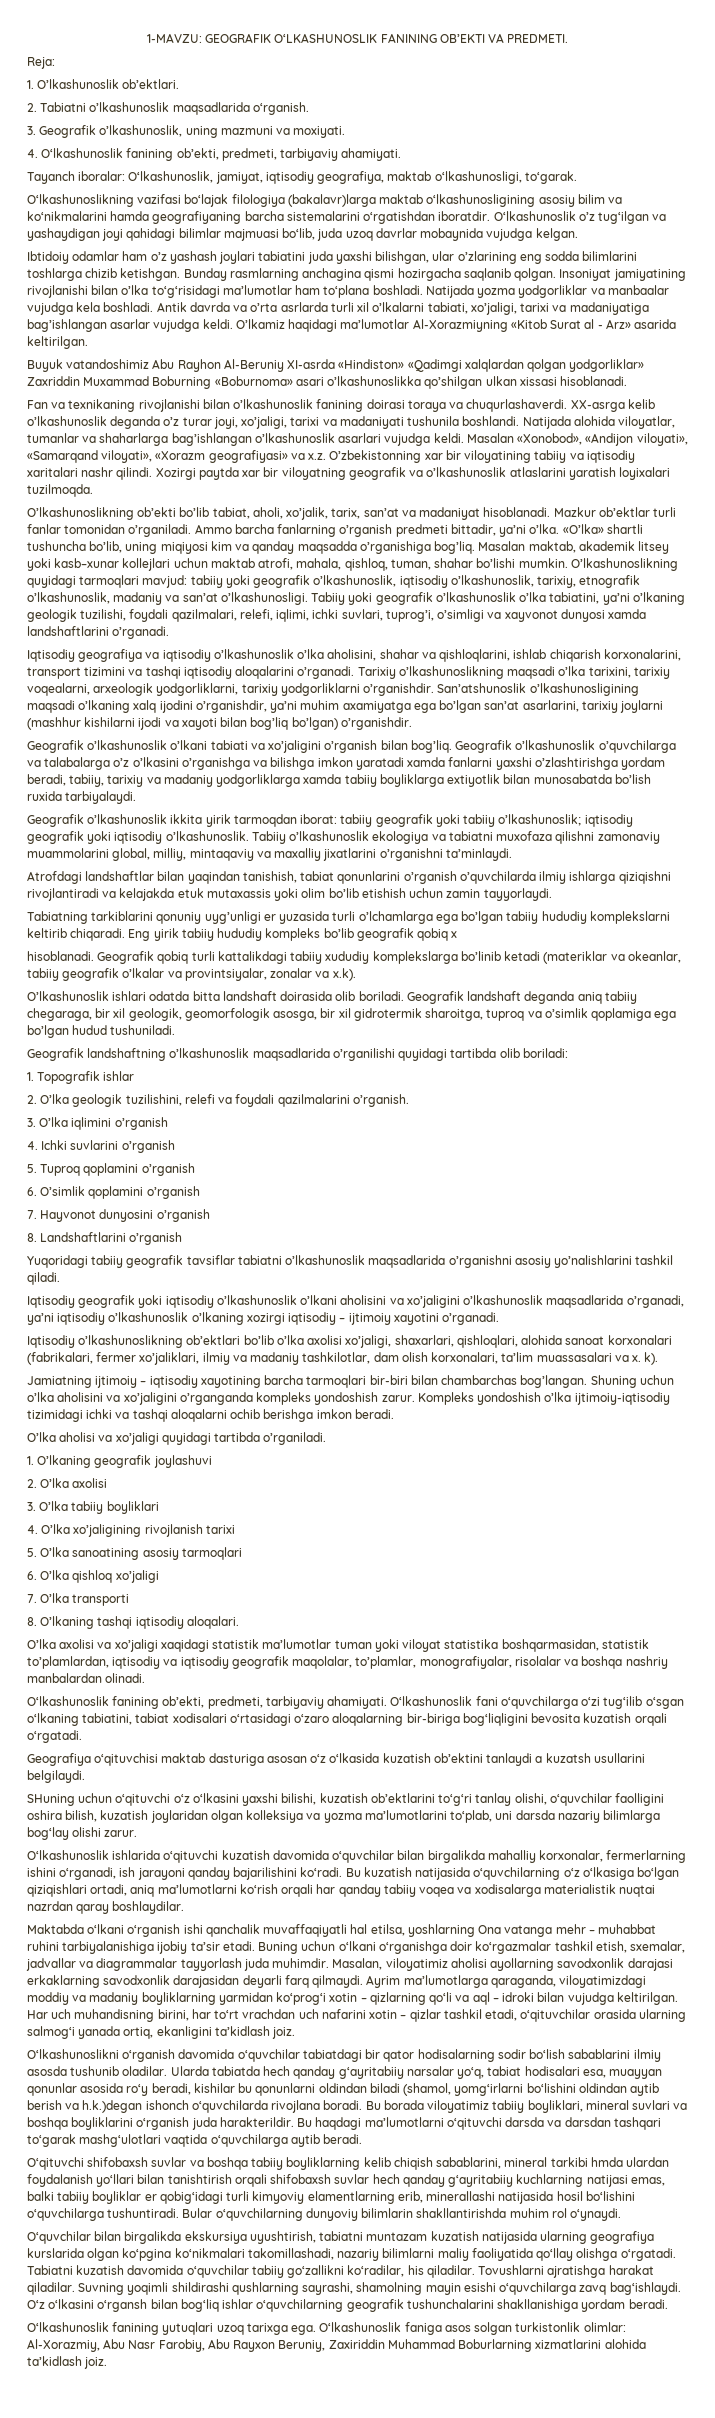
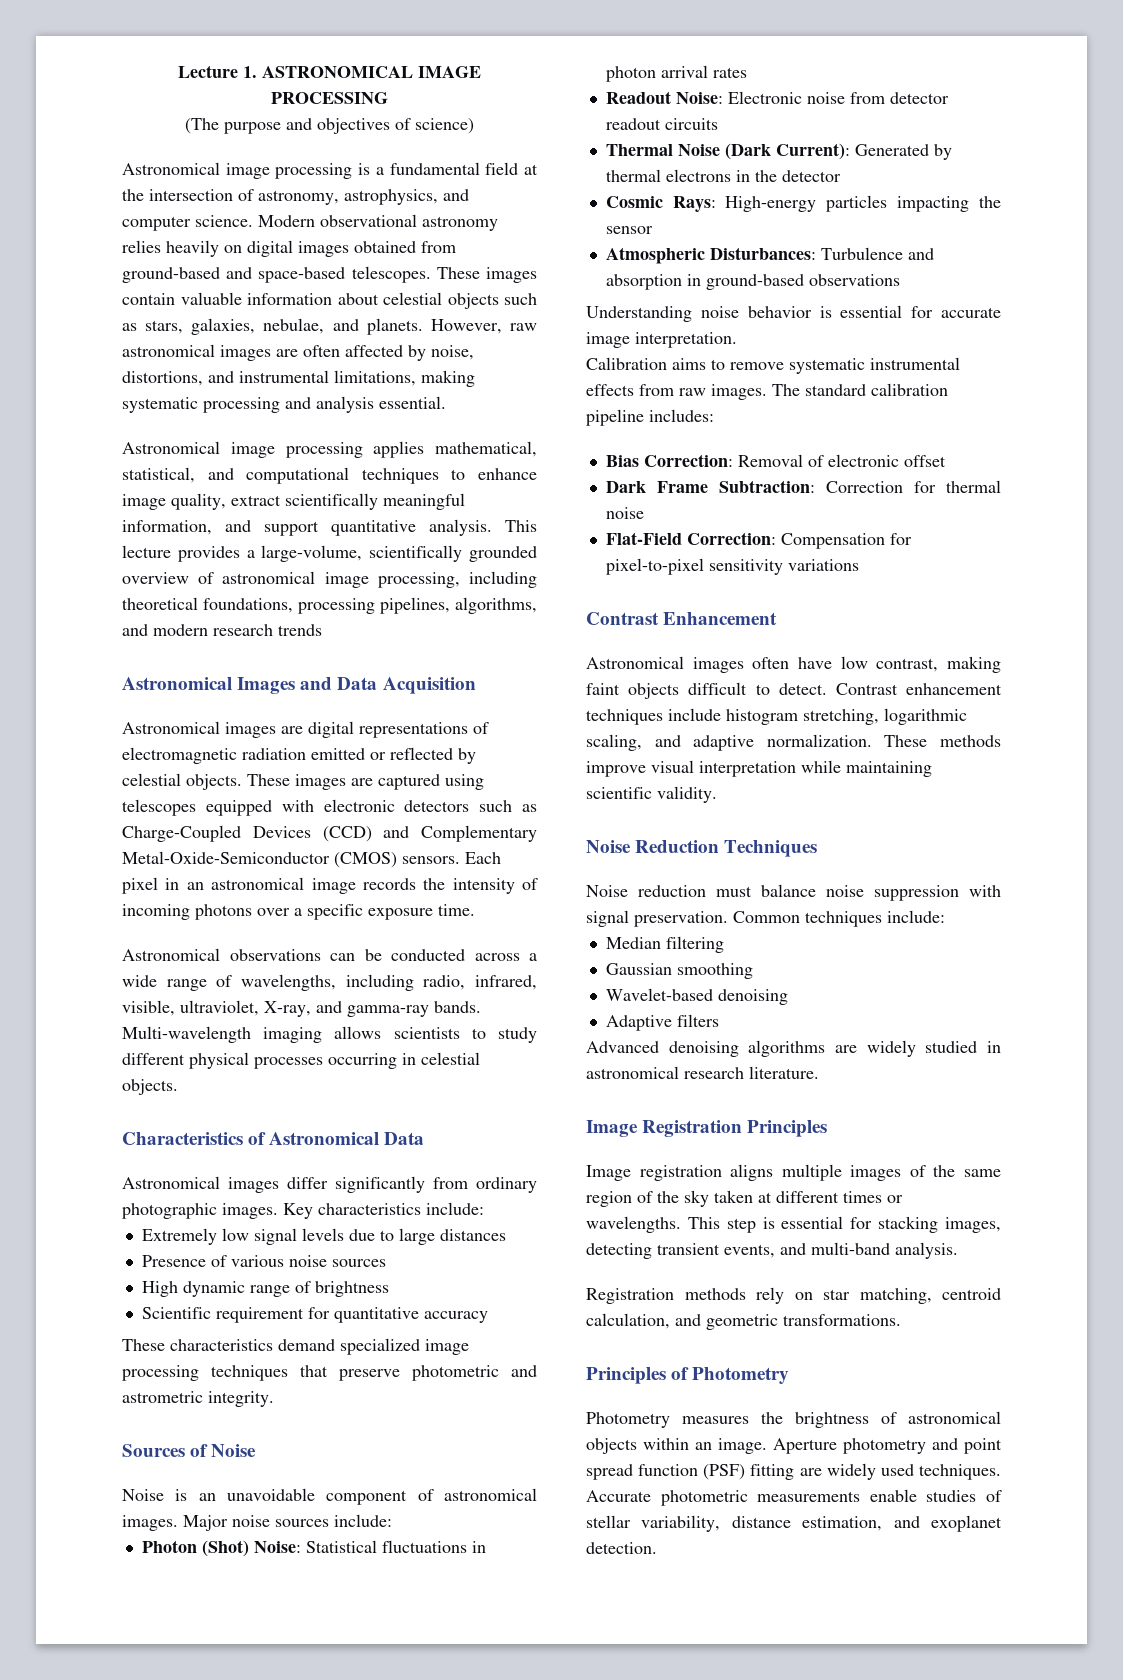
- 1-MAVZU: GEOGRAFIK O‘LKASHUNOSLIK FANINING OB’EKTI VA PREDMETI.
- Reja:
- 1. O’lkashunoslik ob’ektlari.
- 2. Tabiatni o’lkashunoslik maqsadlarida o‘rganish.
- 3. Geografik o’lkashunoslik, uning mazmuni va moxiyati.
- 4. O‘lkashunoslik fanining ob’ekti, predmeti, tarbiyaviy ahamiyati.
- Tayanch iboralar: O‘lkashunoslik, jamiyat, iqtisodiy geografiya, maktab o‘lkashunosligi, to‘garak.
- O‘lkashunoslikning vazifasi bo‘lajak filologiya (bakalavr)larga maktab o‘lkashunosligining asosiy bilim va ko‘nikmalarini hamda geografiyaning barcha sistemalarini o‘rgatishdan iboratdir. O‘lkashunoslik o’z tug‘ilgan va yashaydigan joyi qahidagi bilimlar majmuasi bo‘lib, juda uzoq davrlar mobaynida vujudga kelgan.
- Ibtidoiy odamlar ham o’z yashash joylari tabiatini juda yaxshi bilishgan, ular o’zlarining eng sodda bilimlarini toshlarga chizib ketishgan. Bunday rasmlarning anchagina qismi hozirgacha saqlanib qolgan. Insoniyat jamiyatining rivojlanishi bilan o’lka to‘g‘risidagi ma’lumotlar ham to‘plana boshladi. Natijada yozma yodgorliklar va manbaalar vujudga kela boshladi. Antik davrda va o’rta asrlarda turli xil o’lkalarni tabiati, xo’jaligi, tarixi va madaniyatiga bag’ishlangan asarlar vujudga keldi. O’lkamiz haqidagi ma’lumotlar Al-Xorazmiyning «Kitob Surat al - Arz» asarida keltirilgan.
- Buyuk vatandoshimiz Abu Rayhon Al-Beruniy XI-asrda «Hindiston» «Qadimgi xalqlardan qolgan yodgorliklar» Zaxriddin Muxammad Boburning «Boburnoma» asari o’lkashunoslikka qo’shilgan ulkan xissasi hisoblanadi.
- Fan va texnikaning rivojlanishi bilan o’lkashunoslik fanining doirasi toraya va chuqurlashaverdi. XX-asrga kelib o’lkashunoslik deganda o’z turar joyi, xo’jaligi, tarixi va madaniyati tushunila boshlandi. Natijada alohida viloyatlar, tumanlar va shaharlarga bag’ishlangan o’lkashunoslik asarlari vujudga keldi. Masalan «Xonobod», «Andijon viloyati», «Samarqand viloyati», «Xorazm geografiyasi» va x.z. O’zbekistonning xar bir viloyatining tabiiy va iqtisodiy xaritalari nashr qilindi. Xozirgi paytda xar bir viloyatning geografik va o’lkashunoslik atlaslarini yaratish loyixalari tuzilmoqda.
- O’lkashunoslikning ob’ekti bo’lib tabiat, aholi, xo’jalik, tarix, san’at va madaniyat hisoblanadi. Mazkur ob’ektlar turli fanlar tomonidan o’rganiladi. Ammo barcha fanlarning o’rganish predmeti bittadir, ya’ni o’lka. «O’lka» shartli tushuncha bo’lib, uning miqiyosi kim va qanday maqsadda o’rganishiga bog’liq. Masalan maktab, akademik litsey yoki kasb–xunar kollejlari uchun maktab atrofi, mahala, qishloq, tuman, shahar bo’lishi mumkin. O’lkashunoslikning quyidagi tarmoqlari mavjud: tabiiy yoki geografik o’lkashunoslik, iqtisodiy o’lkashunoslik, tarixiy, etnografik o’lkashunoslik, madaniy va san’at o’lkashunosligi. Tabiiy yoki geografik o’lkashunoslik o’lka tabiatini, ya’ni o’lkaning geologik tuzilishi, foydali qazilmalari, relefi, iqlimi, ichki suvlari, tuprog’i, o’simligi va xayvonot dunyosi xamda landshaftlarini o’rganadi.
- Iqtisodiy geografiya va iqtisodiy o’lkashunoslik o’lka aholisini, shahar va qishloqlarini, ishlab chiqarish korxonalarini, transport tizimini va tashqi iqtisodiy aloqalarini o’rganadi. Tarixiy o’lkashunoslikning maqsadi o’lka tarixini, tarixiy voqealarni, arxeologik yodgorliklarni, tarixiy yodgorliklarni o’rganishdir. San’atshunoslik o’lkashunosligining maqsadi o’lkaning xalq ijodini o’rganishdir, ya’ni muhim axamiyatga ega bo’lgan san’at asarlarini, tarixiy joylarni (mashhur kishilarni ijodi va xayoti bilan bog’liq bo’lgan) o’rganishdir.
- Geografik o’lkashunoslik o’lkani tabiati va xo’jaligini o’rganish bilan bog’liq. Geografik o’lkashunoslik o’quvchilarga va talabalarga o’z o’lkasini o’rganishga va bilishga imkon yaratadi xamda fanlarni yaxshi o’zlashtirishga yordam beradi, tabiiy, tarixiy va madaniy yodgorliklarga xamda tabiiy boyliklarga extiyotlik bilan munosabatda bo’lish ruxida tarbiyalaydi.
- Geografik o’lkashunoslik ikkita yirik tarmoqdan iborat: tabiiy geografik yoki tabiiy o’lkashunoslik; iqtisodiy geografik yoki iqtisodiy o’lkashunoslik. Tabiiy o’lkashunoslik ekologiya va tabiatni muxofaza qilishni zamonaviy muammolarini global, milliy, mintaqaviy va maxalliy jixatlarini o’rganishni ta’minlaydi.
- Atrofdagi landshaftlar bilan yaqindan tanishish, tabiat qonunlarini o’rganish o’quvchilarda ilmiy ishlarga qiziqishni rivojlantiradi va kelajakda etuk mutaxassis yoki olim bo’lib etishish uchun zamin tayyorlaydi.
- Tabiatning tarkiblarini qonuniy uyg’unligi er yuzasida turli o’lchamlarga ega bo’lgan tabiiy hududiy komplekslarni keltirib chiqaradi. Eng yirik tabiiy hududiy kompleks bo’lib geografik qobiq x
- hisoblanadi. Geografik qobiq turli kattalikdagi tabiiy xududiy komplekslarga bo’linib ketadi (materiklar va okeanlar, tabiiy geografik o’lkalar va provintsiyalar, zonalar va x.k).
- O’lkashunoslik ishlari odatda bitta landshaft doirasida olib boriladi. Geografik landshaft deganda aniq tabiiy chegaraga, bir xil geologik, geomorfologik asosga, bir xil gidrotermik sharoitga, tuproq va o’simlik qoplamiga ega bo’lgan hudud tushuniladi.
- Geografik landshaftning o’lkashunoslik maqsadlarida o’rganilishi quyidagi tartibda olib boriladi:
- 1. Topografik ishlar
- 2. O’lka geologik tuzilishini, relefi va foydali qazilmalarini o’rganish.
- 3. O’lka iqlimini o’rganish
- 4. Ichki suvlarini o’rganish
- 5. Tuproq qoplamini o’rganish
- 6. O’simlik qoplamini o’rganish
- 7. Hayvonot dunyosini o’rganish
- 8. Landshaftlarini o’rganish
- Yuqoridagi tabiiy geografik tavsiflar tabiatni o’lkashunoslik maqsadlarida o’rganishni asosiy yo’nalishlarini tashkil qiladi.
- Iqtisodiy geografik yoki iqtisodiy o’lkashunoslik o’lkani aholisini va xo’jaligini o’lkashunoslik maqsadlarida o’rganadi, ya’ni iqtisodiy o’lkashunoslik o’lkaning xozirgi iqtisodiy – ijtimoiy xayotini o’rganadi.
- Iqtisodiy o’lkashunoslikning ob’ektlari bo’lib o’lka axolisi xo’jaligi, shaxarlari, qishloqlari, alohida sanoat korxonalari (fabrikalari, fermer xo’jaliklari, ilmiy va madaniy tashkilotlar, dam olish korxonalari, ta’lim muassasalari va x. k).
- Jamiatning ijtimoiy – iqtisodiy xayotining barcha tarmoqlari bir-biri bilan chambarchas bog’langan. Shuning uchun o’lka aholisini va xo’jaligini o’rganganda kompleks yondoshish zarur. Kompleks yondoshish o’lka ijtimoiy-iqtisodiy tizimidagi ichki va tashqi aloqalarni ochib berishga imkon beradi.
- O’lka aholisi va xo’jaligi quyidagi tartibda o’rganiladi.
- 1. O’lkaning geografik joylashuvi
- 2. O’lka axolisi
- 3. O’lka tabiiy boyliklari
- 4. O’lka xo’jaligining rivojlanish tarixi
- 5. O’lka sanoatining asosiy tarmoqlari
- 6. O’lka qishloq xo’jaligi
- 7. O’lka transporti
- 8. O’lkaning tashqi iqtisodiy aloqalari.
- O’lka axolisi va xo’jaligi xaqidagi statistik ma’lumotlar tuman yoki viloyat statistika boshqarmasidan, statistik to’plamlardan, iqtisodiy va iqtisodiy geografik maqolalar, to’plamlar, monografiyalar, risolalar va boshqa nashriy manbalardan olinadi.
- O‘lkashunoslik fanining ob’ekti, predmeti, tarbiyaviy ahamiyati. O‘lkashunoslik fani o‘quvchilarga o‘zi tug‘ilib o‘sgan o‘lkaning tabiatini, tabiat xodisalari o‘rtasidagi o‘zaro aloqalarning bir-biriga bog‘liqligini bevosita kuzatish orqali o‘rgatadi.
- Geografiya o‘qituvchisi maktab dasturiga asosan o‘z o‘lkasida kuzatish ob’ektini tanlaydi a kuzatsh usullarini belgilaydi.
- SHuning uchun o‘qituvchi o‘z o‘lkasini yaxshi bilishi, kuzatish ob’ektlarini to‘g‘ri tanlay olishi, o‘quvchilar faolligini oshira bilish, kuzatish joylaridan olgan kolleksiya va yozma ma’lumotlarini to‘plab, uni darsda nazariy bilimlarga bog‘lay olishi zarur.
- O‘lkashunoslik ishlarida o‘qituvchi kuzatish davomida o‘quvchilar bilan birgalikda mahalliy korxonalar, fermerlarning ishini o‘rganadi, ish jarayoni qanday bajarilishini ko‘radi. Bu kuzatish natijasida o‘quvchilarning o‘z o‘lkasiga bo‘lgan qiziqishlari ortadi, aniq ma’lumotlarni ko‘rish orqali har qanday tabiiy voqea va xodisalarga materialistik nuqtai nazrdan qaray boshlaydilar.
- Maktabda o‘lkani o‘rganish ishi qanchalik muvaffaqiyatli hal etilsa, yoshlarning Ona vatanga mehr – muhabbat ruhini tarbiyalanishiga ijobiy ta’sir etadi. Buning uchun o‘lkani o‘rganishga doir ko‘rgazmalar tashkil etish, sxemalar, jadvallar va diagrammalar tayyorlash juda muhimdir. Masalan, viloyatimiz aholisi ayollarning savodxonlik darajasi erkaklarning savodxonlik darajasidan deyarli farq qilmaydi. Ayrim ma’lumotlarga qaraganda, viloyatimizdagi moddiy va madaniy boyliklarning yarmidan ko‘prog‘i xotin – qizlarning qo‘li va aql – idroki bilan vujudga keltirilgan. Har uch muhandisning birini, har to‘rt vrachdan uch nafarini xotin – qizlar tashkil etadi, o‘qituvchilar orasida ularning salmog‘i yanada ortiq, ekanligini ta’kidlash joiz.
- O‘lkashunoslikni o‘rganish davomida o‘quvchilar tabiatdagi bir qator hodisalarning sodir bo‘lish sabablarini ilmiy asosda tushunib oladilar. Ularda tabiatda hech qanday g‘ayritabiiy narsalar yo‘q, tabiat hodisalari esa, muayyan qonunlar asosida ro‘y beradi, kishilar bu qonunlarni oldindan biladi (shamol, yomg‘irlarni bo‘lishini oldindan aytib berish va h.k.)degan ishonch o‘quvchilarda rivojlana boradi. Bu borada viloyatimiz tabiiy boyliklari, mineral suvlari va boshqa boyliklarini o‘rganish juda harakterildir. Bu haqdagi ma’lumotlarni o‘qituvchi darsda va darsdan tashqari to‘garak mashg‘ulotlari vaqtida o‘quvchilarga aytib beradi.
- O‘qituvchi shifobaxsh suvlar va boshqa tabiiy boyliklarning kelib chiqish sabablarini, mineral tarkibi hmda ulardan foydalanish yo‘llari bilan tanishtirish orqali shifobaxsh suvlar hech qanday g‘ayritabiiy kuchlarning natijasi emas, balki tabiiy boyliklar er qobig‘idagi turli kimyoviy elamentlarning erib, minerallashi natijasida hosil bo‘lishini o‘quvchilarga tushuntiradi. Bular o‘quvchilarning dunyoviy bilimlarin shakllantirishda muhim rol o‘ynaydi.
- O‘quvchilar bilan birgalikda ekskursiya uyushtirish, tabiatni muntazam kuzatish natijasida ularning geografiya kurslarida olgan ko‘pgina ko‘nikmalari takomillashadi, nazariy bilimlarni maliy faoliyatida qo‘llay olishga o‘rgatadi. Tabiatni kuzatish davomida o‘quvchilar tabiiy go‘zallikni ko‘radilar, his qiladilar. Tovushlarni ajratishga harakat qiladilar. Suvning yoqimli shildirashi qushlarning sayrashi, shamolning mayin esishi o‘quvchilarga zavq bag‘ishlaydi. O‘z o‘lkasini o‘rgansh bilan bog‘liq ishlar o‘quvchilarning geografik tushunchalarini shakllanishiga yordam beradi.
- O‘lkashunoslik fanining yutuqlari uzoq tarixga ega. O‘lkashunoslik faniga asos solgan turkistonlik olimlar: Al-Xorazmiy, Abu Nasr Farobiy, Abu Rayxon Beruniy, Zaxiriddin Muhammad Boburlarning xizmatlarini alohida ta’kidlash joiz.
+ Lecture 1. ASTRONOMICAL IMAGE PROCESSING
+ (The purpose and objectives of science)
+ Astronomical image processing is a fundamental field at the intersection of astronomy, astrophysics, and computer science. Modern observational astronomy relies heavily on digital images obtained from ground-based and space-based telescopes. These images contain valuable information about celestial objects such as stars, galaxies, nebulae, and planets. However, raw astronomical images are often affected by noise, distortions, and instrumental limitations, making systematic processing and analysis essential.
+ Astronomical image processing applies mathematical, statistical, and computational techniques to enhance image quality, extract scientifically meaningful information, and support quantitative analysis. This lecture provides a large-volume, scientifically grounded overview of astronomical image processing, including theoretical foundations, processing pipelines, algorithms, and modern research trends
+ Astronomical Images and Data Acquisition
+ Astronomical images are digital representations of electromagnetic radiation emitted or reflected by celestial objects. These images are captured using telescopes equipped with electronic detectors such as Charge-Coupled Devices (CCD) and Complementary Metal-Oxide-Semiconductor (CMOS) sensors. Each pixel in an astronomical image records the intensity of incoming photons over a specific exposure time.
+ Astronomical observations can be conducted across a wide range of wavelengths, including radio, infrared, visible, ultraviolet, X-ray, and gamma-ray bands. Multi-wavelength imaging allows scientists to study different physical processes occurring in celestial objects.
+ Characteristics of Astronomical Data
+ Astronomical images differ significantly from ordinary photographic images. Key characteristics include:
+ Extremely low signal levels due to large distances
+ Presence of various noise sources
+ High dynamic range of brightness
+ Scientific requirement for quantitative accuracy
+ These characteristics demand specialized image processing techniques that preserve photometric and astrometric integrity.
+ Sources of Noise
+ Noise is an unavoidable component of astronomical images. Major noise sources include:
+ Photon (Shot) Noise: Statistical fluctuations in photon arrival rates
+ Readout Noise: Electronic noise from detector readout circuits
+ Thermal Noise (Dark Current): Generated by thermal electrons in the detector
+ Cosmic Rays: High-energy particles impacting the sensor
+ Atmospheric Disturbances: Turbulence and absorption in ground-based observations
+ Understanding noise behavior is essential for accurate image interpretation.
+ Calibration aims to remove systematic instrumental effects from raw images. The standard calibration pipeline includes:
+ Bias Correction: Removal of electronic offset
+ Dark Frame Subtraction: Correction for thermal noise
+ Flat-Field Correction: Compensation for pixel-to-pixel sensitivity variations
+ Contrast Enhancement
+ Astronomical images often have low contrast, making faint objects difficult to detect. Contrast enhancement techniques include histogram stretching, logarithmic scaling, and adaptive normalization. These methods improve visual interpretation while maintaining scientific validity.
+ Noise Reduction Techniques
+ Noise reduction must balance noise suppression with signal preservation. Common techniques include:
+ Median filtering
+ Gaussian smoothing
+ Wavelet-based denoising
+ Adaptive filters
+ Advanced denoising algorithms are widely studied in astronomical research literature.
+ Image Registration Principles
+ Image registration aligns multiple images of the same region of the sky taken at different times or wavelengths. This step is essential for stacking images, detecting transient events, and multi-band analysis.
+ Registration methods rely on star matching, centroid calculation, and geometric transformations.
+ Principles of Photometry
+ Photometry measures the brightness of astronomical objects within an image. Aperture photometry and point spread function (PSF) fitting are widely used techniques. Accurate photometric measurements enable studies of stellar variability, distance estimation, and exoplanet detection.

